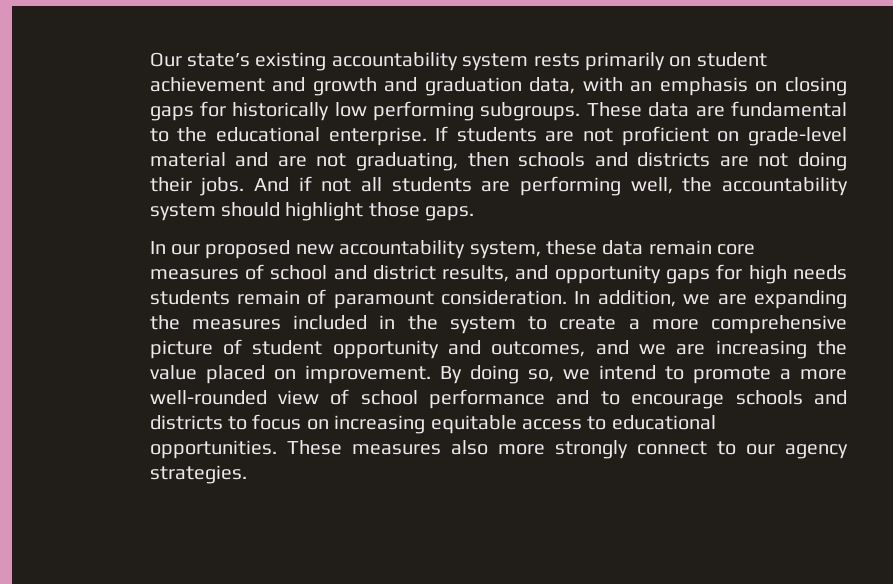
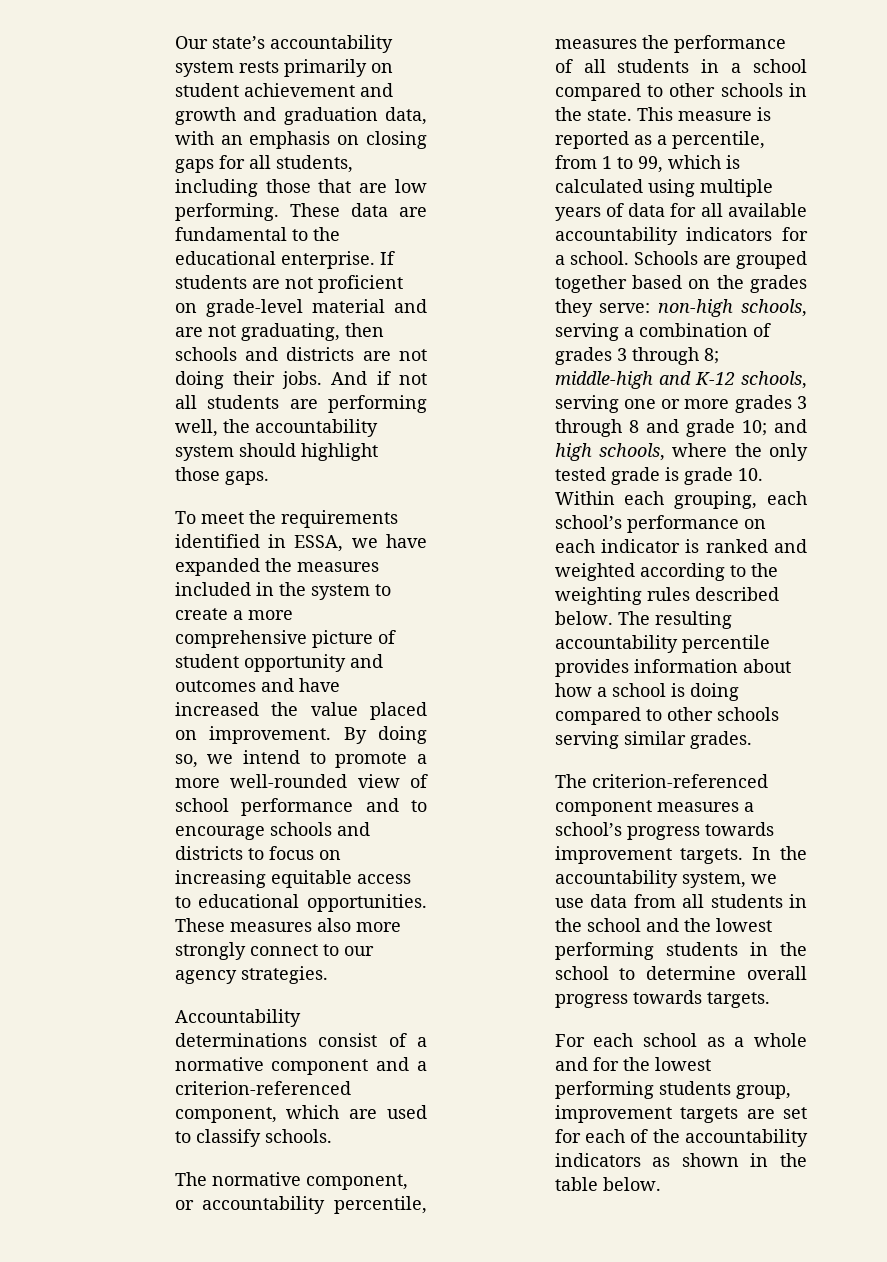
- Our state’s existing accountability system rests primarily on student achievement and growth and graduation data, with an emphasis on closing gaps for historically low performing subgroups.
+ Our state’s accountability system rests primarily on student achievement and growth and graduation data, with an emphasis on closing gaps for all students, including those that are low performing.
- In our proposed new accountability system, these data remain core measures of school and district results, and opportunity gaps for high needs students remain of paramount consideration. In addition, we are expanding the measures included in the system to create a more comprehensive picture of student opportunity and outcomes, and we are increasing the value placed on improvement.
+ To meet the requirements identified in ESSA, we have expanded the measures included in the system to create a more comprehensive picture of student opportunity and outcomes and have increased the value placed on improvement.
+ Accountability determinations consist of a normative component and a criterion-referenced component, which are used to classify schools.
+ The normative component, or accountability percentile, measures the performance of all students in a school compared to other schools in the state. This measure is reported as a percentile, from 1 to 99, which is calculated using multiple years of data for all available accountability indicators for a school. Schools are grouped together based on the grades they serve: non-high schools, serving a combination of grades 3 through 8; middle-high and K-12 schools, serving one or more grades 3 through 8 and grade 10; and high schools, where the only tested grade is grade 10. Within each grouping, each school’s performance on each indicator is ranked and weighted according to the weighting rules described below. The resulting accountability percentile provides information about how a school is doing compared to other schools serving similar grades.
+ The criterion-referenced component measures a school’s progress towards improvement targets. In the accountability system, we use data from all students in the school and the lowest performing students in the school to determine overall progress towards targets.
+ For each school as a whole and for the lowest performing students group, improvement targets are set for each of the accountability indicators as shown in the table below.

